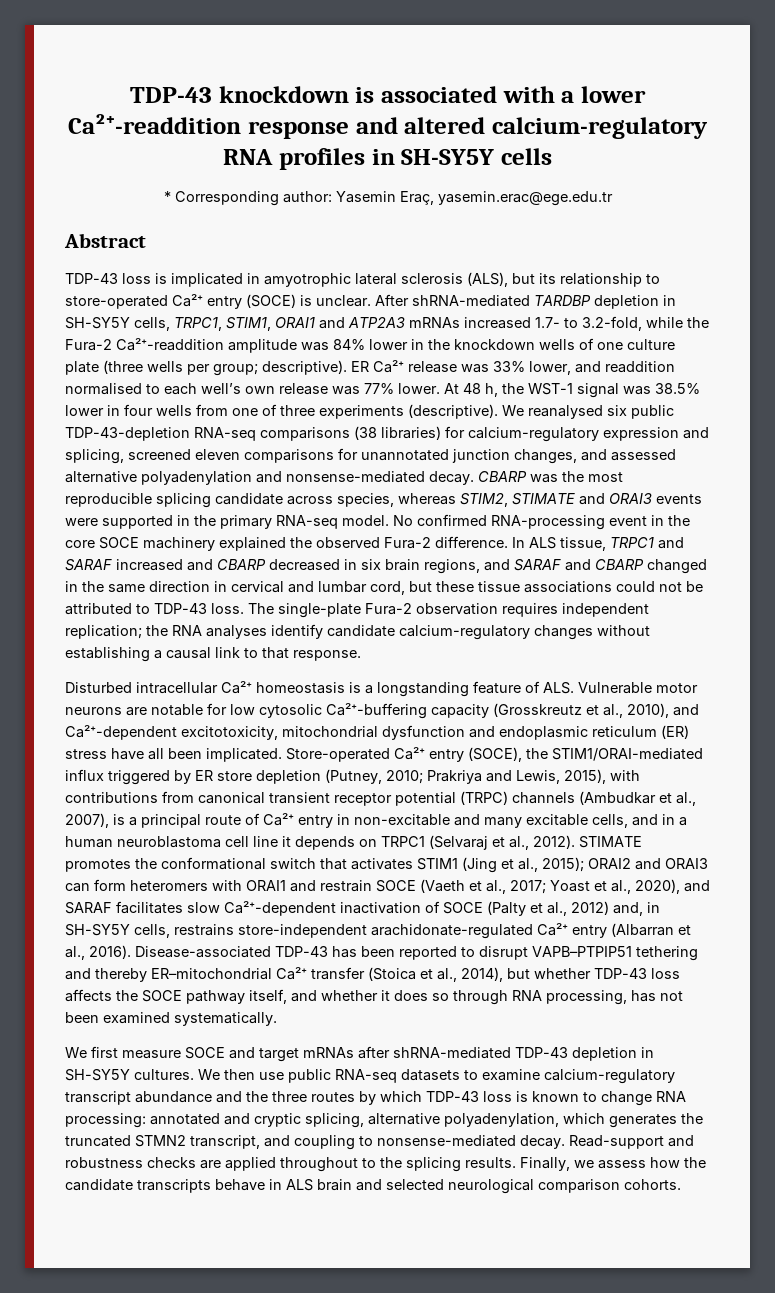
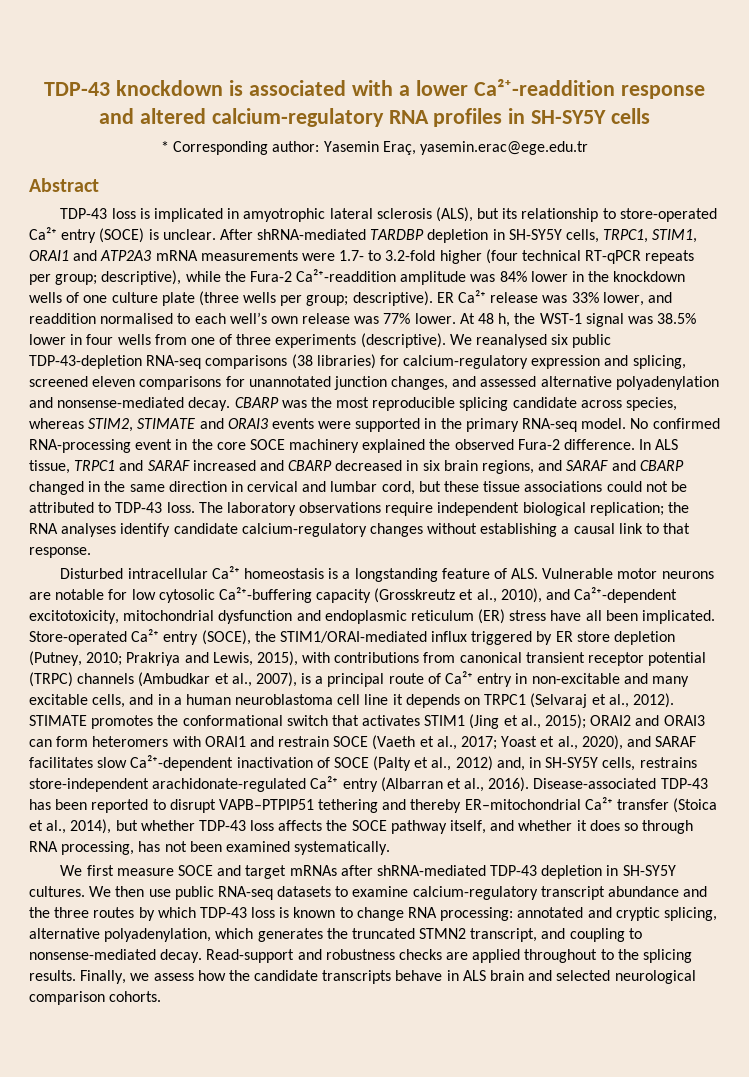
- After shRNA-mediated TARDBP depletion in SH-SY5Y cells, TRPC1, STIM1, ORAI1 and ATP2A3 mRNAs increased 1.7- to 3.2-fold, while the Fura-2 Ca²⁺-readdition amplitude was 84% lower in the knockdown wells of one culture plate (three wells per group; descriptive).
+ After shRNA-mediated TARDBP depletion in SH-SY5Y cells, TRPC1, STIM1, ORAI1 and ATP2A3 mRNA measurements were 1.7- to 3.2-fold higher (four technical RT-qPCR repeats per group; descriptive), while the Fura-2 Ca²⁺-readdition amplitude was 84% lower in the knockdown wells of one culture plate (three wells per group; descriptive).
- The single-plate Fura-2 observation requires independent replication; the RNA analyses identify candidate calcium-regulatory changes without establishing a causal link to that response.
+ The laboratory observations require independent biological replication; the RNA analyses identify candidate calcium-regulatory changes without establishing a causal link to that response.

